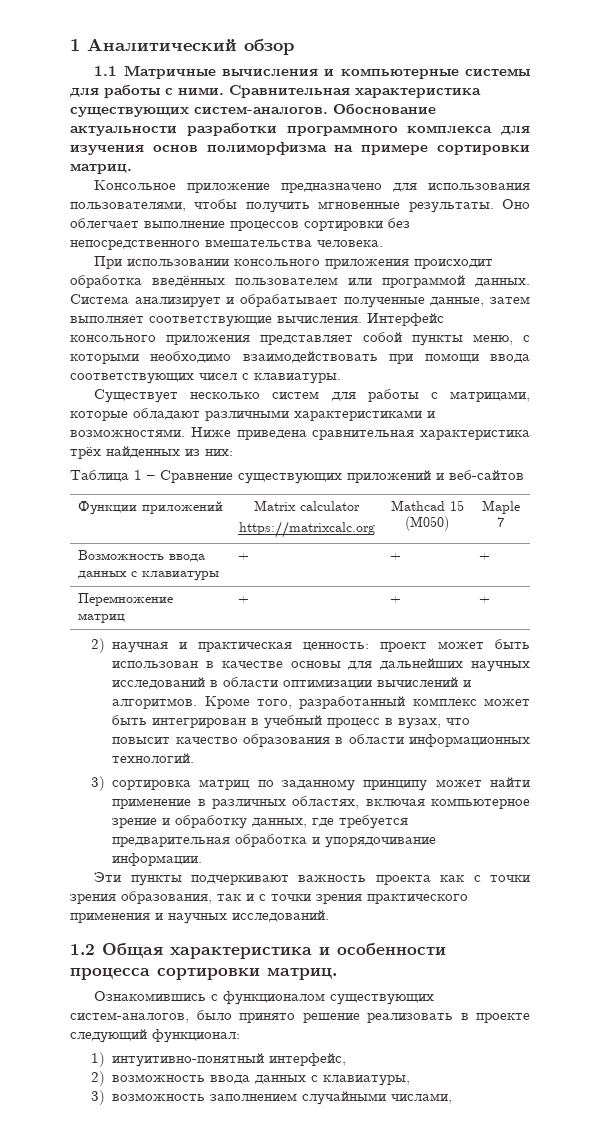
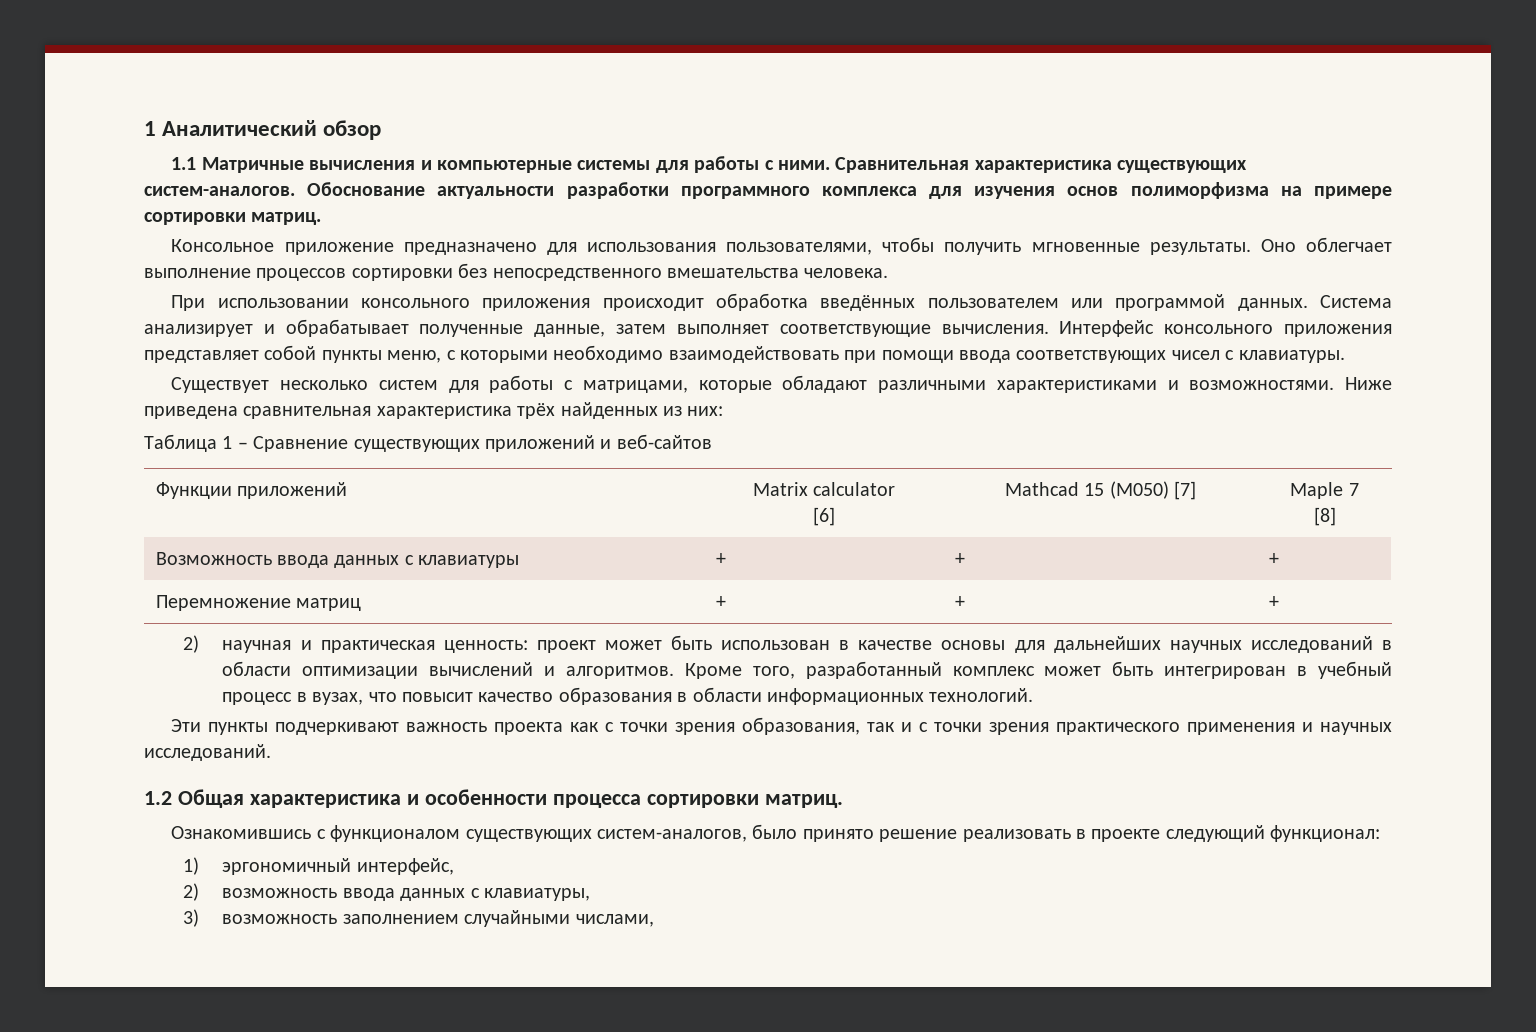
  Функции приложений | Matrix calculator
- https://matrixcalc.org | Mathcad 15 (M050) | Maple 7
+ [6] | Mathcad 15 (M050) [7] | Maple 7
+ [8]
- 3) сортировка матриц по заданному принципу может найти применение в различных областях, включая компьютерное зрение и обработку данных, где требуется предварительная обработка и упорядочивание информации.
- 1) интуитивно-понятный интерфейс,
+ 1) эргономичный интерфейс,

